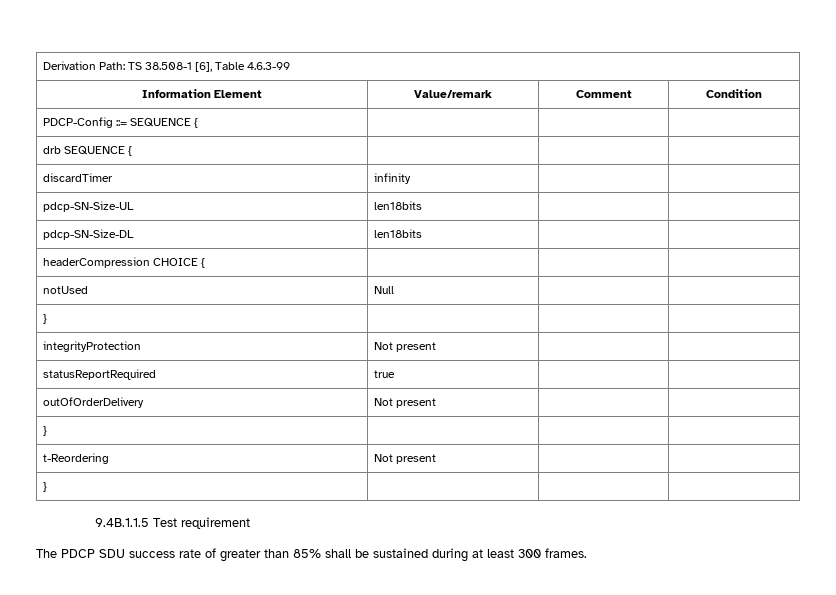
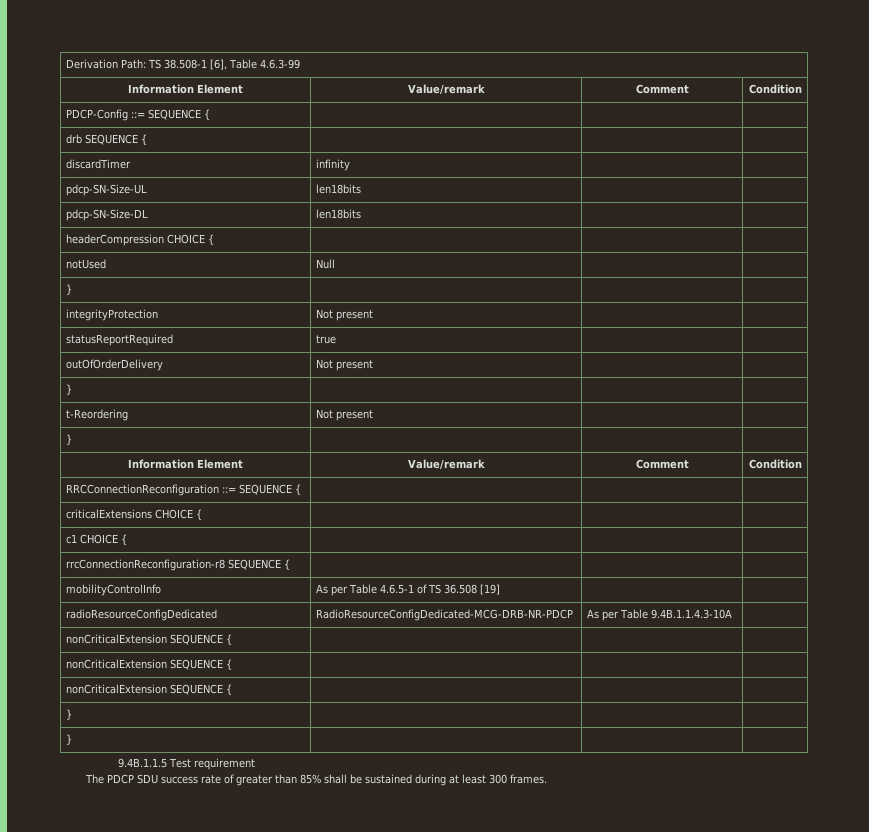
  t-Reordering | Not present | |
+ } | | |
+ Information Element | Value/remark | Comment | Condition
+ RRCConnectionReconfiguration ::= SEQUENCE { | | |
+ criticalExtensions CHOICE { | | |
+ c1 CHOICE { | | |
+ rrcConnectionReconfiguration-r8 SEQUENCE { | | |
+ mobilityControlInfo | As per Table 4.6.5-1 of TS 36.508 [19] | |
+ radioResourceConfigDedicated | RadioResourceConfigDedicated-MCG-DRB-NR-PDCP | As per Table 9.4B.1.1.4.3-10A |
+ nonCriticalExtension SEQUENCE { | | |
+ nonCriticalExtension SEQUENCE { | | |
+ nonCriticalExtension SEQUENCE { | | |
+ } | | |

